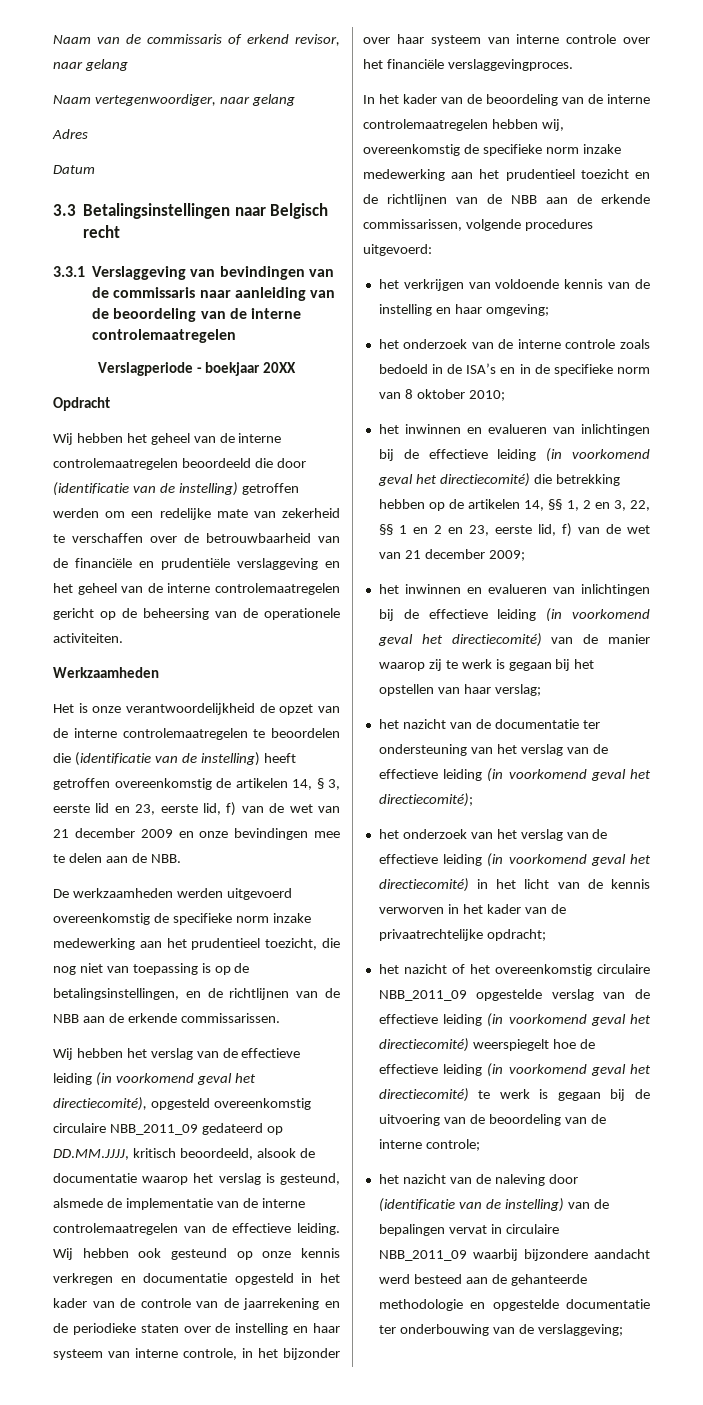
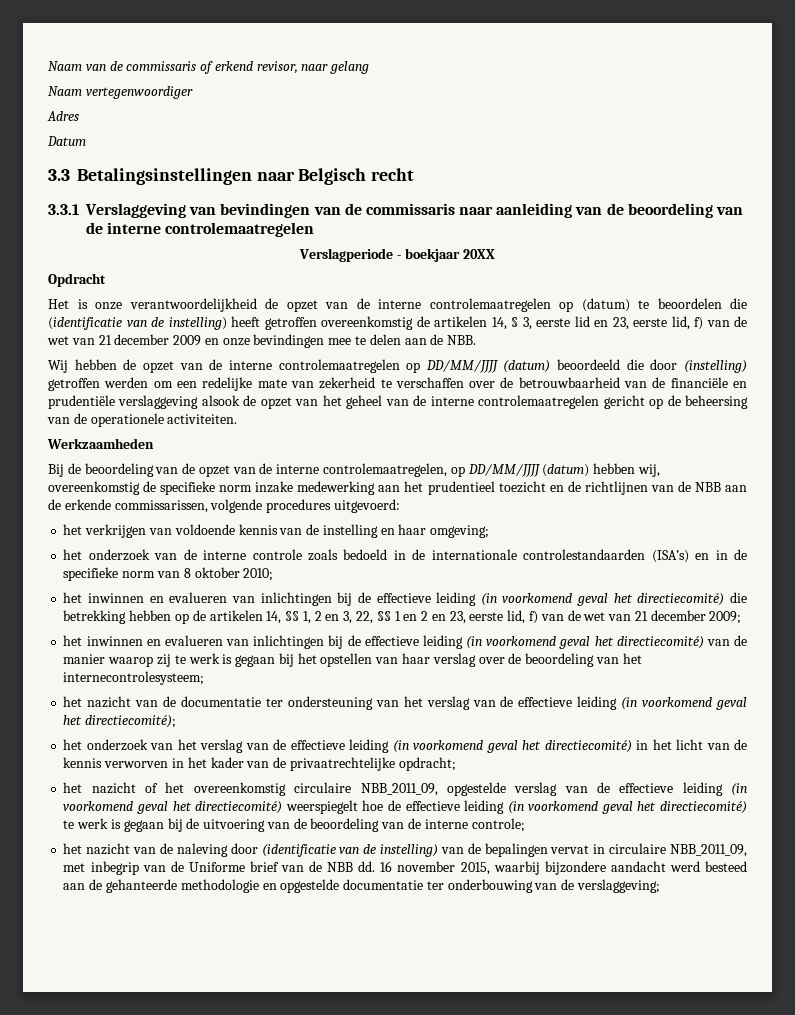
- Naam vertegenwoordiger, naar gelang
+ Naam vertegenwoordiger
- Wij hebben het geheel van de interne controlemaatregelen beoordeeld die door (identificatie van de instelling) getroffen werden om een redelijke mate van zekerheid te verschaffen over de betrouwbaarheid van de financiële en prudentiële verslaggeving en het geheel van de interne controlemaatregelen gericht op de beheersing van de operationele activiteiten.
- Werkzaamheden
- Het is onze verantwoordelijkheid de opzet van de interne controlemaatregelen te beoordelen die (identificatie van de instelling) heeft getroffen overeenkomstig de artikelen 14, § 3, eerste lid en 23, eerste lid, f) van de wet van 21 december 2009 en onze bevindingen mee te delen aan de NBB.
+ Het is onze verantwoordelijkheid de opzet van de interne controlemaatregelen op (datum) te beoordelen die (identificatie van de instelling) heeft getroffen overeenkomstig de artikelen 14, § 3, eerste lid en 23, eerste lid, f) van de wet van 21 december 2009 en onze bevindingen mee te delen aan de NBB.
- De werkzaamheden werden uitgevoerd overeenkomstig de specifieke norm inzake medewerking aan het prudentieel toezicht, die nog niet van toepassing is op de betalingsinstellingen, en de richtlijnen van de NBB aan de erkende commissarissen.
- Wij hebben het verslag van de effectieve leiding (in voorkomend geval het directiecomité), opgesteld overeenkomstig circulaire NBB_2011_09 gedateerd op DD.MM.JJJJ, kritisch beoordeeld, alsook de documentatie waarop het verslag is gesteund, alsmede de implementatie van de interne controlemaatregelen van de effectieve leiding. Wij hebben ook gesteund op onze kennis verkregen en documentatie opgesteld in het kader van de controle van de jaarrekening en de periodieke staten over de instelling en haar systeem van interne controle, in het bijzonder over haar systeem van interne controle over het financiële verslaggevingproces.
- In het kader van de beoordeling van de interne controlemaatregelen hebben wij, overeenkomstig de specifieke norm inzake medewerking aan het prudentieel toezicht en de richtlijnen van de NBB aan de erkende commissarissen, volgende procedures uitgevoerd:
+ Wij hebben de opzet van de interne controlemaatregelen op DD/MM/JJJJ (datum) beoordeeld die door (instelling) getroffen werden om een redelijke mate van zekerheid te verschaffen over de betrouwbaarheid van de financiële en prudentiële verslaggeving alsook de opzet van het geheel van de interne controlemaatregelen gericht op de beheersing van de operationele activiteiten.
+ Werkzaamheden
+ Bij de beoordeling van de opzet van de interne controlemaatregelen, op DD/MM/JJJJ (datum) hebben wij, overeenkomstig de specifieke norm inzake medewerking aan het prudentieel toezicht en de richtlijnen van de NBB aan de erkende commissarissen, volgende procedures uitgevoerd:
- het onderzoek van de interne controle zoals bedoeld in de ISA’s en in de specifieke norm van 8 oktober 2010;
+ het onderzoek van de interne controle zoals bedoeld in de internationale controlestandaarden (ISA’s) en in de specifieke norm van 8 oktober 2010;
- het inwinnen en evalueren van inlichtingen bij de effectieve leiding (in voorkomend geval het directiecomité) van de manier waarop zij te werk is gegaan bij het opstellen van haar verslag;
+ het inwinnen en evalueren van inlichtingen bij de effectieve leiding (in voorkomend geval het directiecomité) van de manier waarop zij te werk is gegaan bij het opstellen van haar verslag over de beoordeling van het internecontrolesysteem;
- het nazicht of het overeenkomstig circulaire NBB_2011_09 opgestelde verslag van de effectieve leiding (in voorkomend geval het directiecomité) weerspiegelt hoe de effectieve leiding (in voorkomend geval het directiecomité) te werk is gegaan bij de uitvoering van de beoordeling van de interne controle;
+ het nazicht of het overeenkomstig circulaire NBB_2011_09, opgestelde verslag van de effectieve leiding (in voorkomend geval het directiecomité) weerspiegelt hoe de effectieve leiding (in voorkomend geval het directiecomité) te werk is gegaan bij de uitvoering van de beoordeling van de interne controle;
- het nazicht van de naleving door (identificatie van de instelling) van de bepalingen vervat in circulaire NBB_2011_09 waarbij bijzondere aandacht werd besteed aan de gehanteerde methodologie en opgestelde documentatie ter onderbouwing van de verslaggeving;
+ het nazicht van de naleving door (identificatie van de instelling) van de bepalingen vervat in circulaire NBB_2011_09, met inbegrip van de Uniforme brief van de NBB dd. 16 november 2015, waarbij bijzondere aandacht werd besteed aan de gehanteerde methodologie en opgestelde documentatie ter onderbouwing van de verslaggeving;

